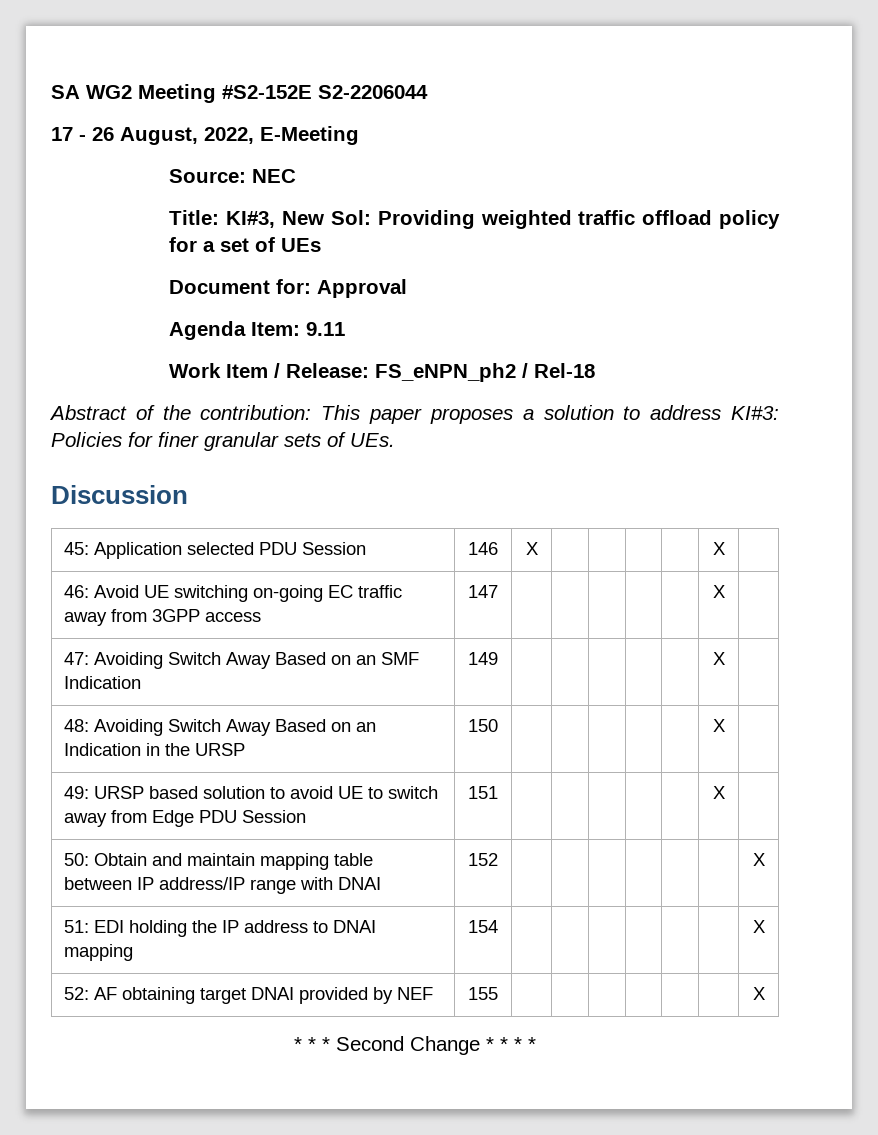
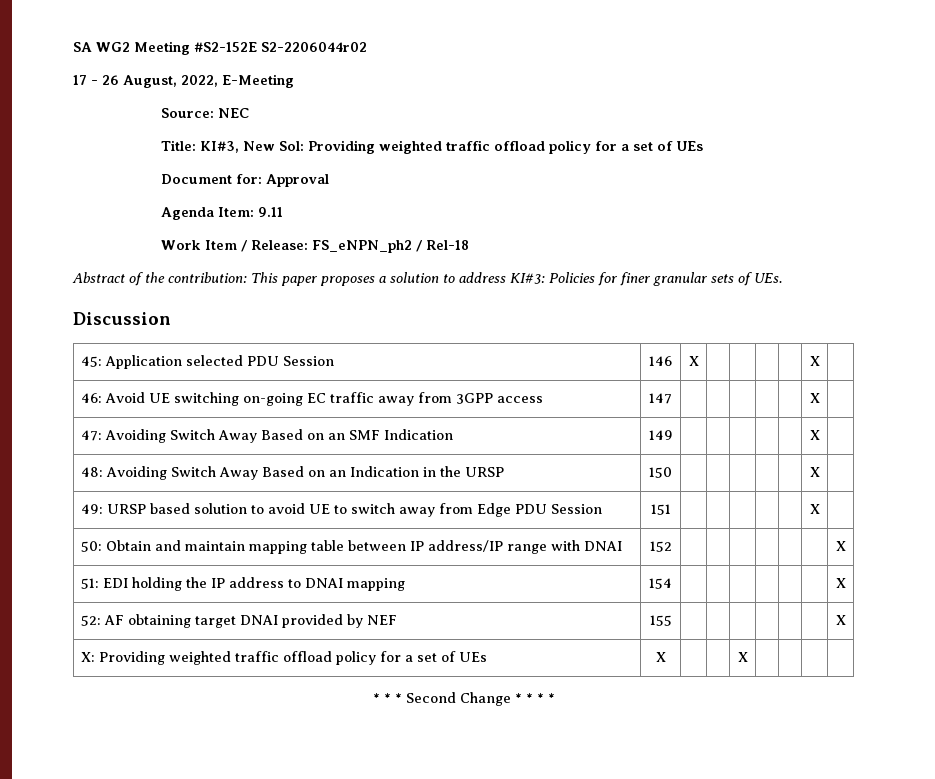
- SA WG2 Meeting #S2-152E S2-2206044
+ SA WG2 Meeting #S2-152E S2-2206044r02
+ X: Providing weighted traffic offload policy for a set of UEs | X | | | X | | | |

